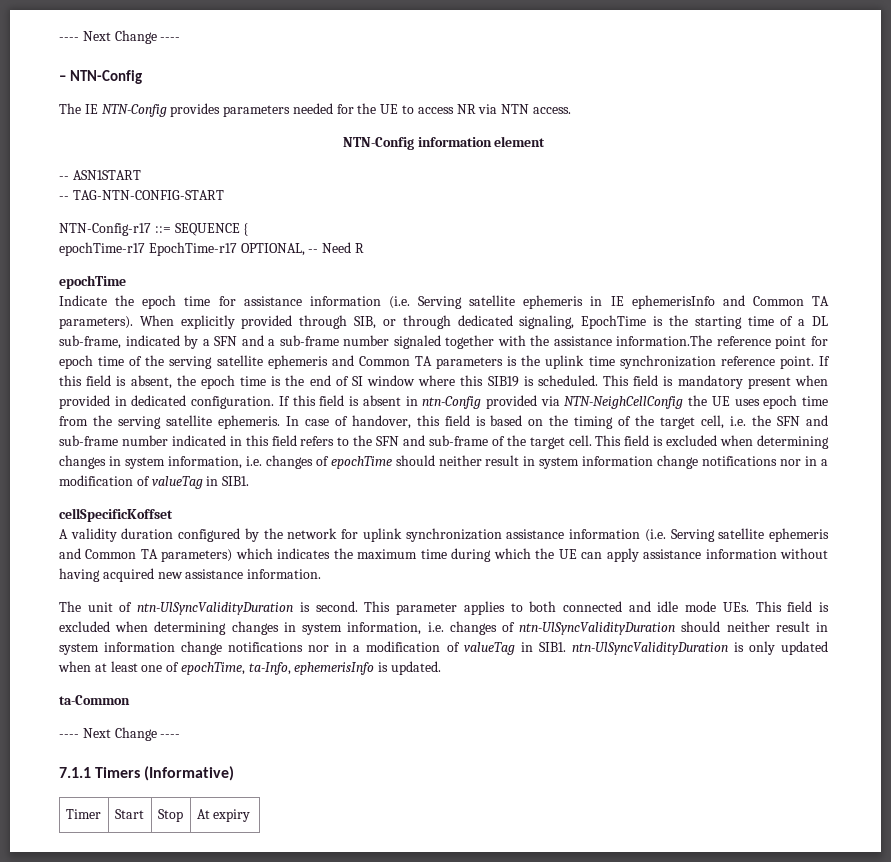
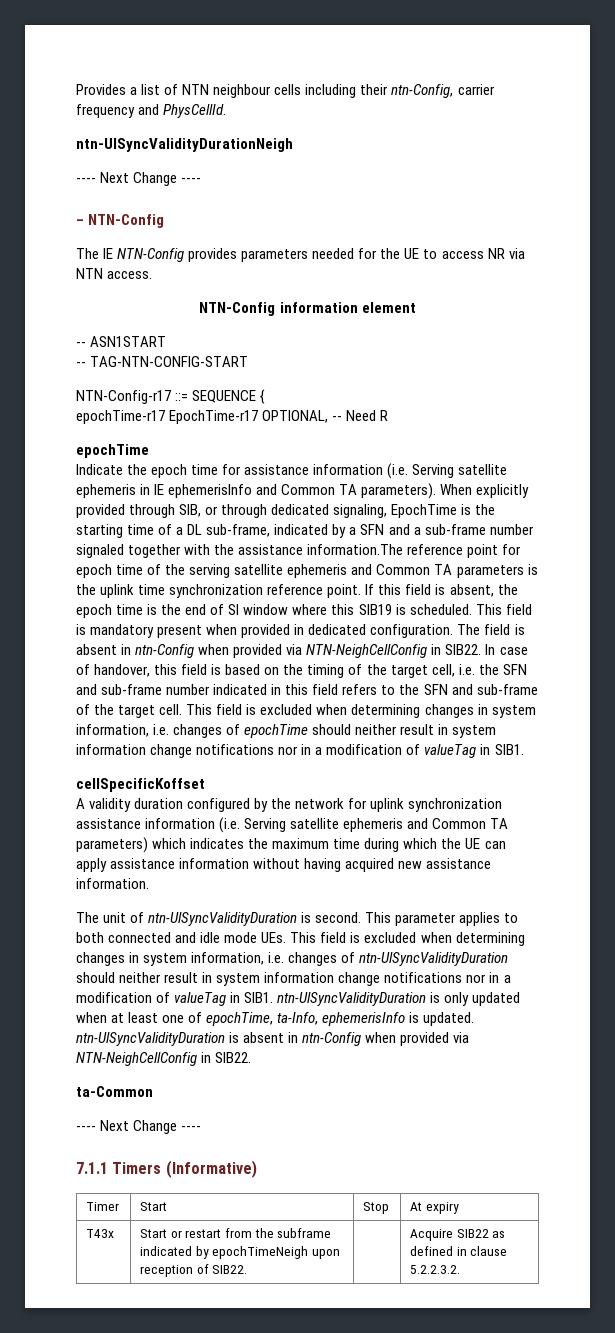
+ Provides a list of NTN neighbour cells including their ntn-Config, carrier frequency and PhysCellId.
+ ntn-UlSyncValidityDurationNeigh
- If this field is absent in ntn-Config provided via NTN-NeighCellConfig the UE uses epoch time from the serving satellite ephemeris.
+ The field is absent in ntn-Config when provided via NTN-NeighCellConfig in SIB22.
- This parameter applies to both connected and idle mode UEs. This field is excluded when determining changes in system information, i.e. changes of ntn-UlSyncValidityDuration should neither result in system information change notifications nor in a modification of valueTag in SIB1. ntn-UlSyncValidityDuration is only updated when at least one of epochTime, ta-Info, ephemerisInfo is updated.
+ This parameter applies to both connected and idle mode UEs. This field is excluded when determining changes in system information, i.e. changes of ntn-UlSyncValidityDuration should neither result in system information change notifications nor in a modification of valueTag in SIB1. ntn-UlSyncValidityDuration is only updated when at least one of epochTime, ta-Info, ephemerisInfo is updated. ntn-UlSyncValidityDuration is absent in ntn-Config when provided via NTN-NeighCellConfig in SIB22.
+ T43x | Start or restart from the subframe indicated by epochTimeNeigh upon reception of SIB22. | | Acquire SIB22 as defined in clause 5.2.2.3.2.

